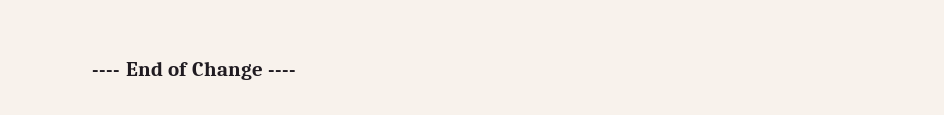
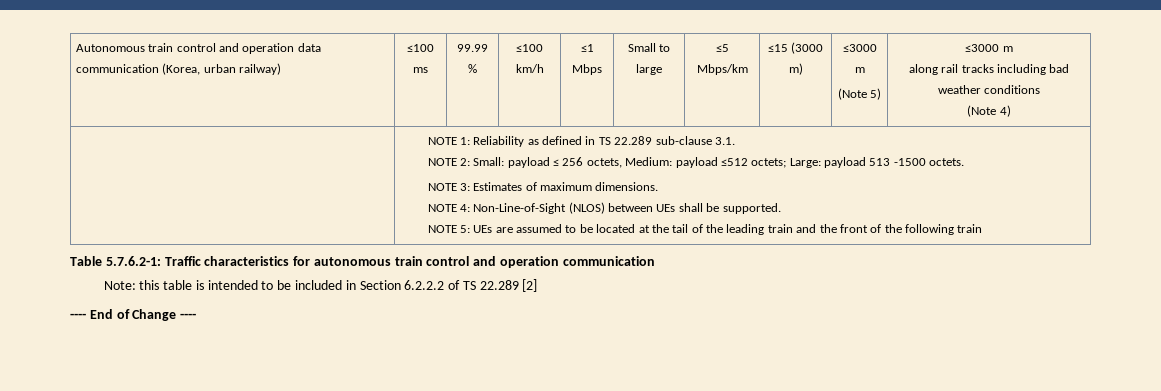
+ Autonomous train control and operation data communication (Korea, urban railway) | ≤100 ms | 99.99 % | ≤100 km/h | ≤1 Mbps | Small to large | ≤5 Mbps/km | ≤15 (3000 m) | ≤3000 m
+ (Note 5) | ≤3000 m
+ along rail tracks including bad weather conditions
+ (Note 4)
+ | NOTE 1: Reliability as defined in TS 22.289 sub-clause 3.1.
+ NOTE 2: Small: payload ≤ 256 octets, Medium: payload ≤512 octets; Large: payload 513 -1500 octets.
+ NOTE 3: Estimates of maximum dimensions.
+ NOTE 4: Non-Line-of-Sight (NLOS) between UEs shall be supported.
+ NOTE 5: UEs are assumed to be located at the tail of the leading train and the front of the following train
+ Table 5.7.6.2-1: Traffic characteristics for autonomous train control and operation communication
+ Note: this table is intended to be included in Section 6.2.2.2 of TS 22.289 [2]

